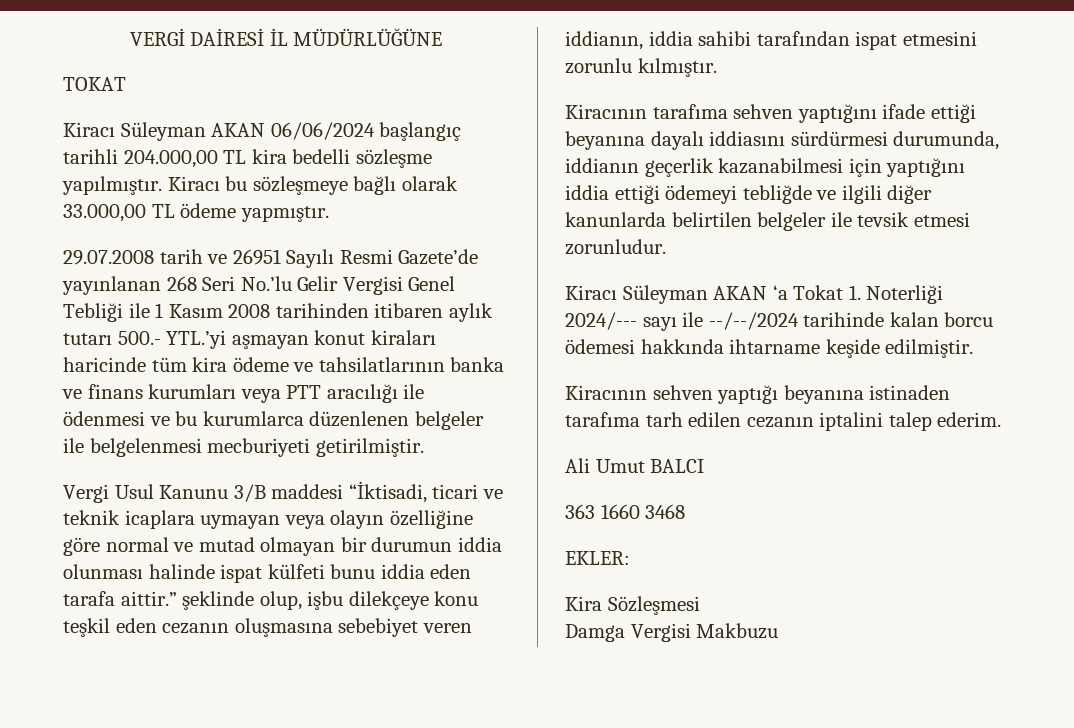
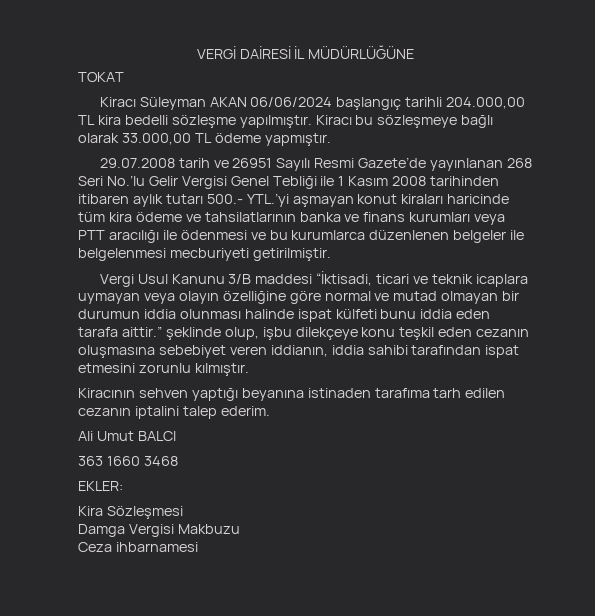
- Kiracının tarafıma sehven yaptığını ifade ettiği beyanına dayalı iddiasını sürdürmesi durumunda, iddianın geçerlik kazanabilmesi için yaptığını iddia ettiği ödemeyi tebliğde ve ilgili diğer kanunlarda belirtilen belgeler ile tevsik etmesi zorunludur.
- Kiracı Süleyman AKAN ‘a Tokat 1. Noterliği 2024/--- sayı ile --/--/2024 tarihinde kalan borcu ödemesi hakkında ihtarname keşide edilmiştir.
+ Ceza ihbarnamesi

